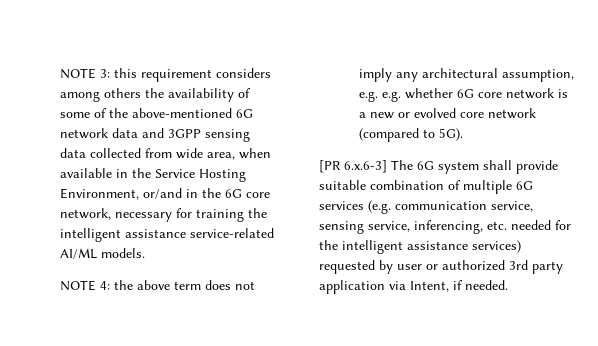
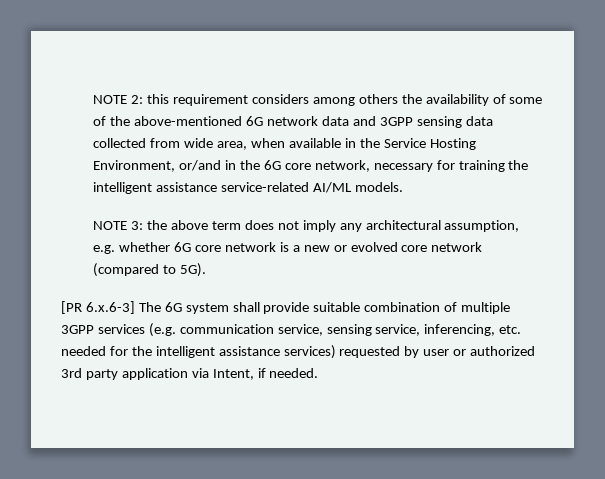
- NOTE 3: this requirement considers among others the availability of some of the above-mentioned 6G network data and 3GPP sensing data collected from wide area, when available in the Service Hosting Environment, or/and in the 6G core network, necessary for training the intelligent assistance service-related AI/ML models.
+ NOTE 2: this requirement considers among others the availability of some of the above-mentioned 6G network data and 3GPP sensing data collected from wide area, when available in the Service Hosting Environment, or/and in the 6G core network, necessary for training the intelligent assistance service-related AI/ML models.
- NOTE 4: the above term does not imply any architectural assumption, e.g. e.g. whether 6G core network is a new or evolved core network (compared to 5G).
+ NOTE 3: the above term does not imply any architectural assumption, e.g. whether 6G core network is a new or evolved core network (compared to 5G).
- [PR 6.x.6-3] The 6G system shall provide suitable combination of multiple 6G services (e.g. communication service, sensing service, inferencing, etc. needed for the intelligent assistance services) requested by user or authorized 3rd party application via Intent, if needed.
+ [PR 6.x.6-3] The 6G system shall provide suitable combination of multiple 3GPP services (e.g. communication service, sensing service, inferencing, etc. needed for the intelligent assistance services) requested by user or authorized 3rd party application via Intent, if needed.

